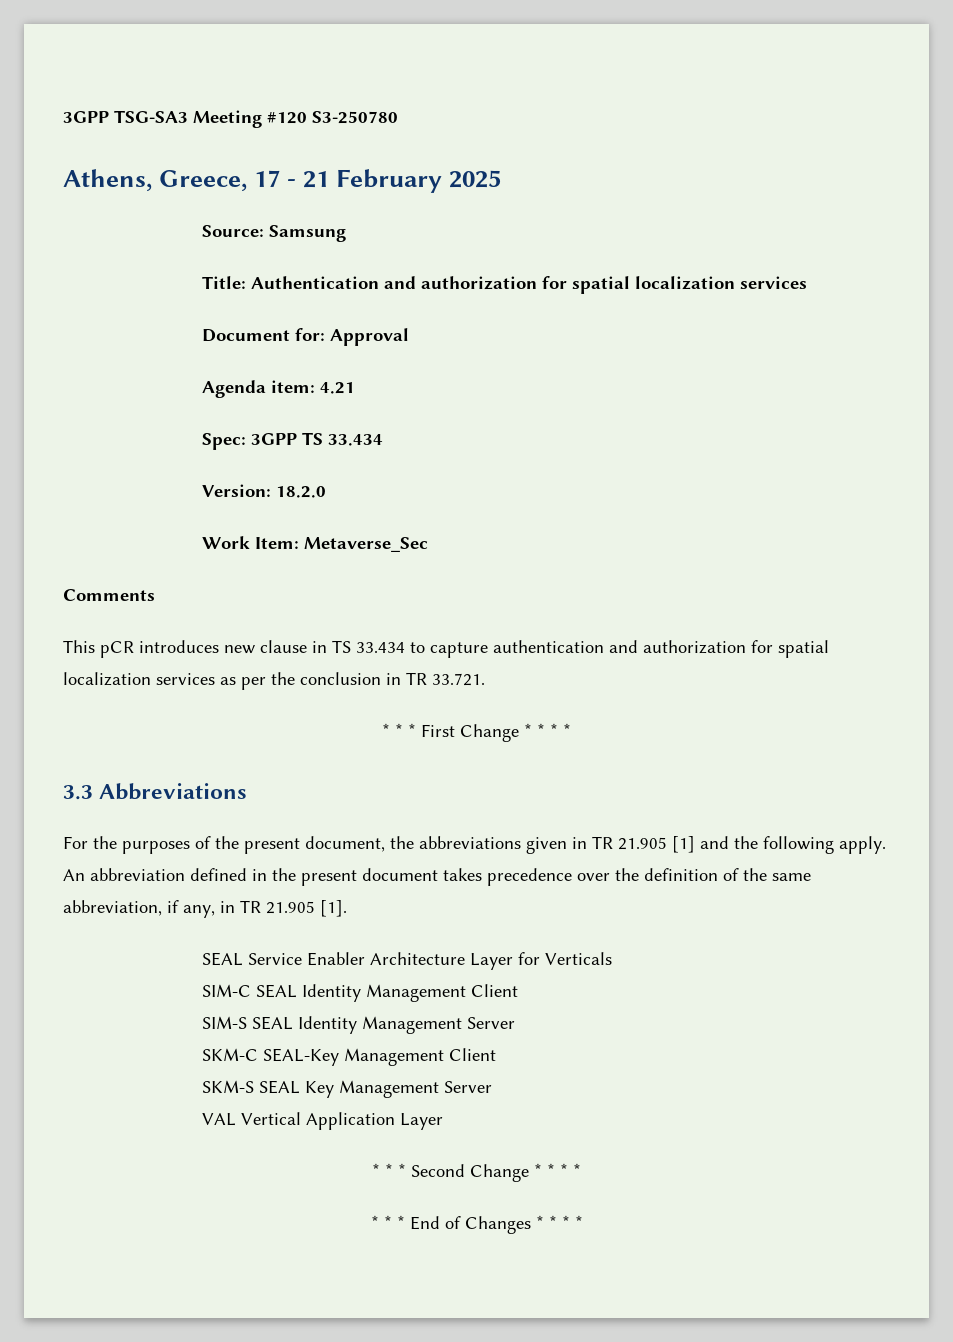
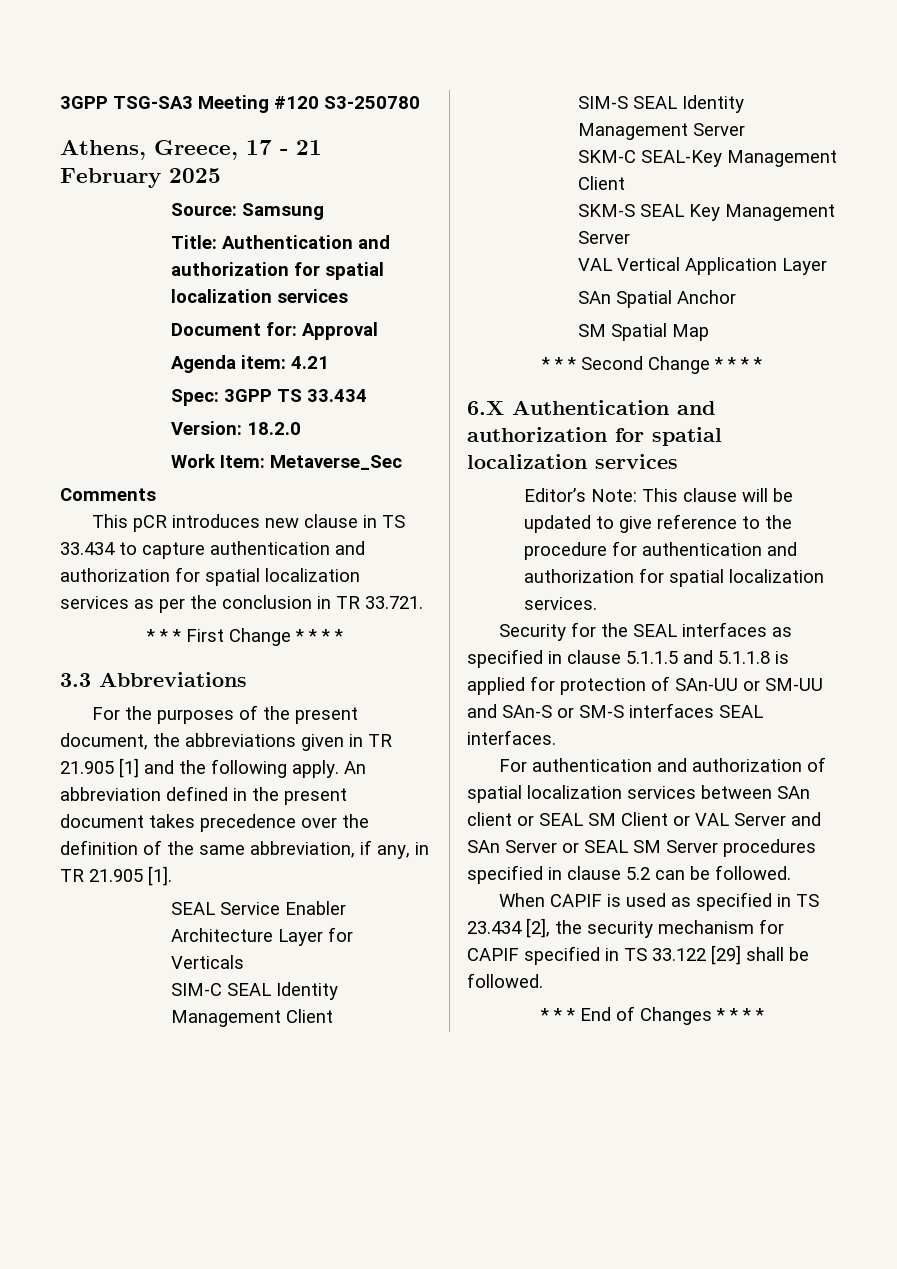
+ SAn Spatial Anchor
+ SM Spatial Map
+ 6.X Authentication and authorization for spatial localization services
+ Editor’s Note: This clause will be updated to give reference to the procedure for authentication and authorization for spatial localization services.
+ Security for the SEAL interfaces as specified in clause 5.1.1.5 and 5.1.1.8 is applied for protection of SAn-UU or SM-UU and SAn-S or SM-S interfaces SEAL interfaces.
+ For authentication and authorization of spatial localization services between SAn client or SEAL SM Client or VAL Server and SAn Server or SEAL SM Server procedures specified in clause 5.2 can be followed.
+ When CAPIF is used as specified in TS 23.434 [2], the security mechanism for CAPIF specified in TS 33.122 [29] shall be followed.

